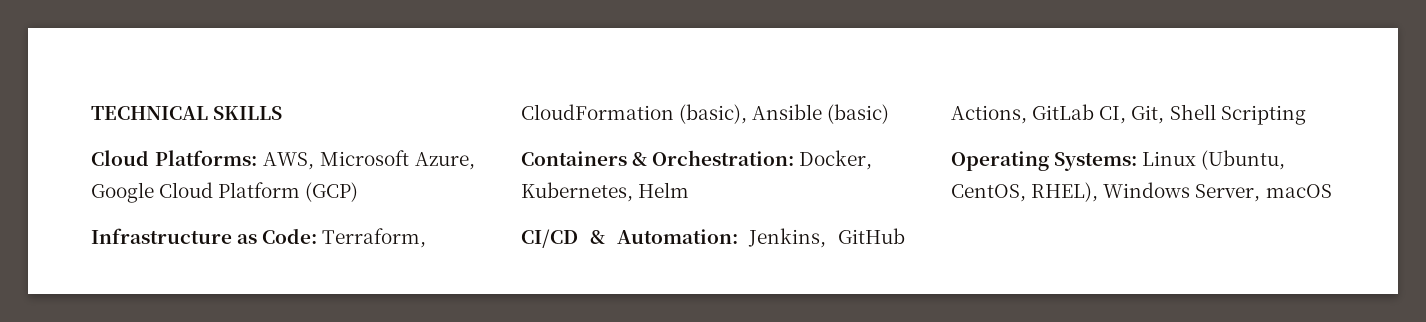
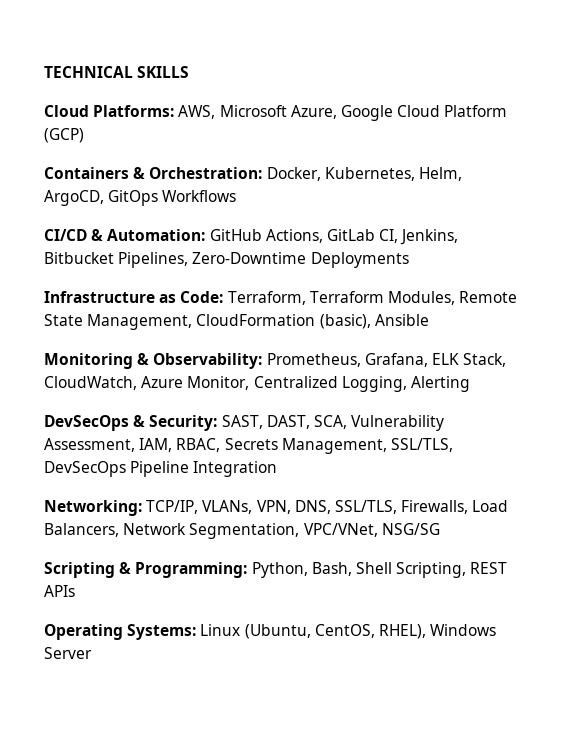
- Infrastructure as Code: Terraform, CloudFormation (basic), Ansible (basic)
- Containers & Orchestration: Docker, Kubernetes, Helm
+ Containers & Orchestration: Docker, Kubernetes, Helm, ArgoCD, GitOps Workflows
- CI/CD & Automation: Jenkins, GitHub Actions, GitLab CI, Git, Shell Scripting
+ CI/CD & Automation: GitHub Actions, GitLab CI, Jenkins, Bitbucket Pipelines, Zero-Downtime Deployments
+ Infrastructure as Code: Terraform, Terraform Modules, Remote State Management, CloudFormation (basic), Ansible
+ Monitoring & Observability: Prometheus, Grafana, ELK Stack, CloudWatch, Azure Monitor, Centralized Logging, Alerting
+ DevSecOps & Security: SAST, DAST, SCA, Vulnerability Assessment, IAM, RBAC, Secrets Management, SSL/TLS, DevSecOps Pipeline Integration
+ Networking: TCP/IP, VLANs, VPN, DNS, SSL/TLS, Firewalls, Load Balancers, Network Segmentation, VPC/VNet, NSG/SG
+ Scripting & Programming: Python, Bash, Shell Scripting, REST APIs
- Operating Systems: Linux (Ubuntu, CentOS, RHEL), Windows Server, macOS
+ Operating Systems: Linux (Ubuntu, CentOS, RHEL), Windows Server

